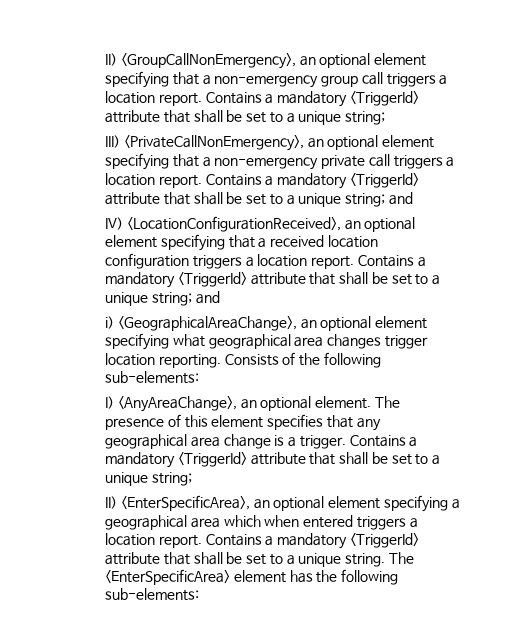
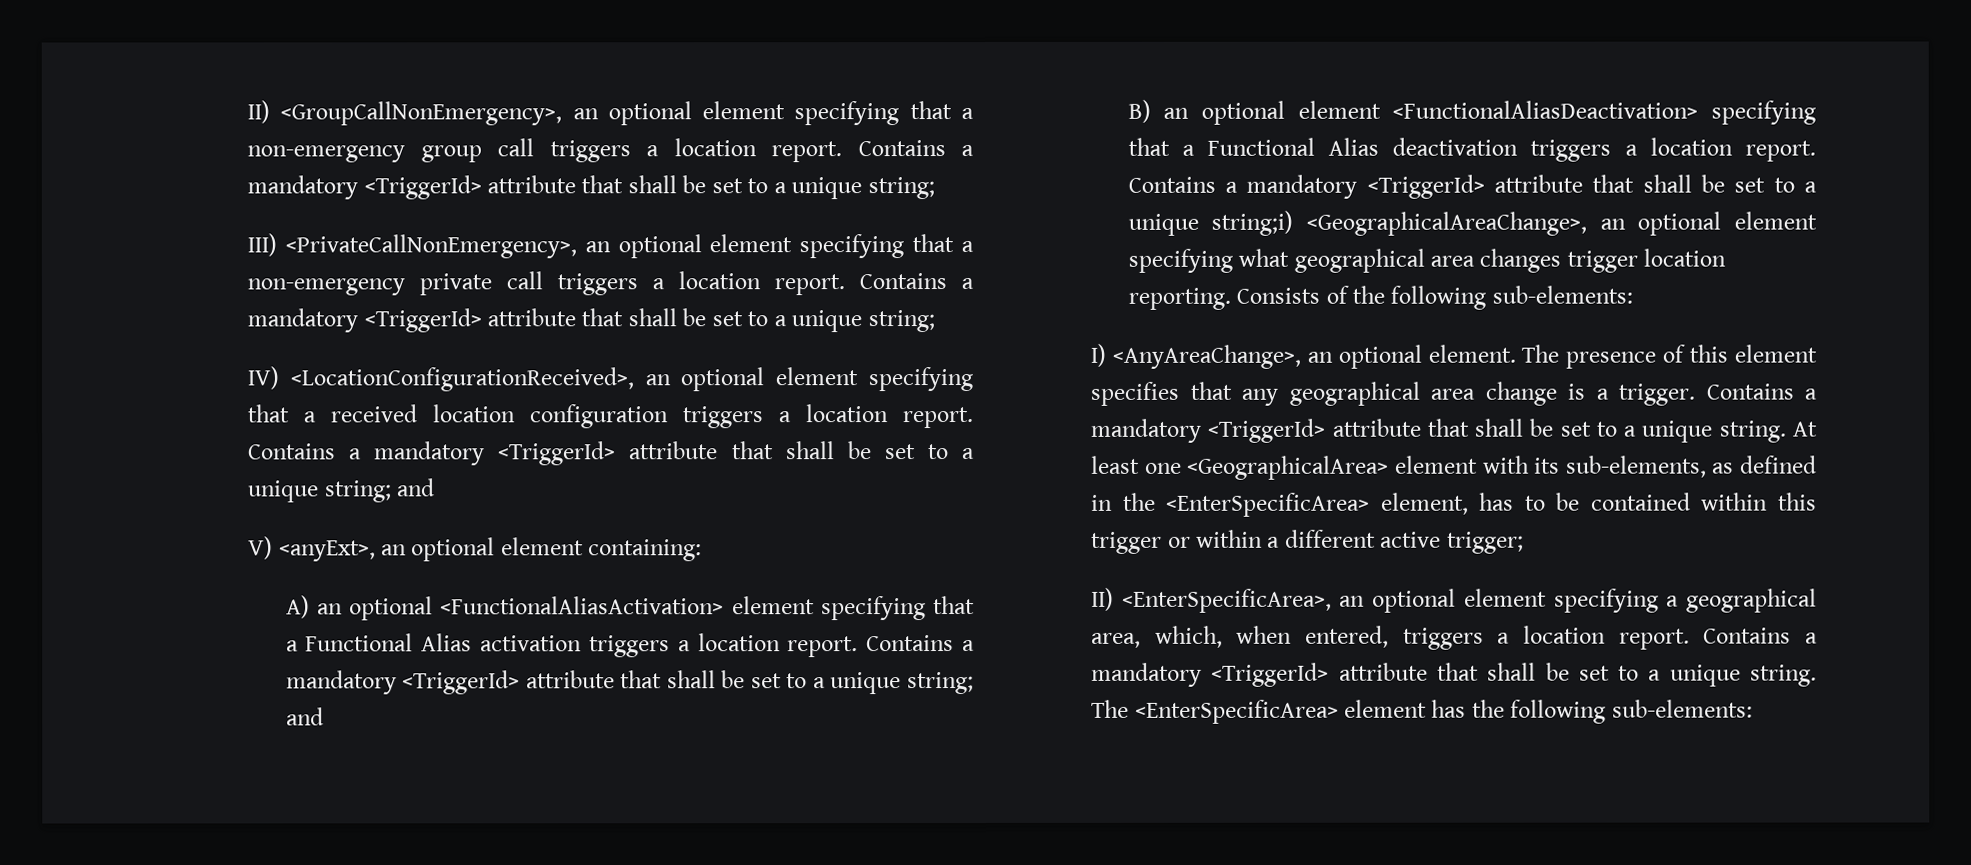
- III) <PrivateCallNonEmergency>, an optional element specifying that a non-emergency private call triggers a location report. Contains a mandatory <TriggerId> attribute that shall be set to a unique string; and
+ III) <PrivateCallNonEmergency>, an optional element specifying that a non-emergency private call triggers a location report. Contains a mandatory <TriggerId> attribute that shall be set to a unique string;
- i) <GeographicalAreaChange>, an optional element specifying what geographical area changes trigger location reporting.
+ V) <anyExt>, an optional element containing:
+ A) an optional <FunctionalAliasActivation> element specifying that a Functional Alias activation triggers a location report. Contains a mandatory <TriggerId> attribute that shall be set to a unique string; and
+ B) an optional element <FunctionalAliasDeactivation> specifying that a Functional Alias deactivation triggers a location report. Contains a mandatory <TriggerId> attribute that shall be set to a unique string;i) <GeographicalAreaChange>, an optional element specifying what geographical area changes trigger location reporting.
- The presence of this element specifies that any geographical area change is a trigger. Contains a mandatory <TriggerId> attribute that shall be set to a unique string;
+ The presence of this element specifies that any geographical area change is a trigger. Contains a mandatory <TriggerId> attribute that shall be set to a unique string. At least one <GeographicalArea> element with its sub-elements, as defined in the <EnterSpecificArea> element, has to be contained within this trigger or within a different active trigger;
- II) <EnterSpecificArea>, an optional element specifying a geographical area which when entered triggers a location report.
+ II) <EnterSpecificArea>, an optional element specifying a geographical area, which, when entered, triggers a location report.

